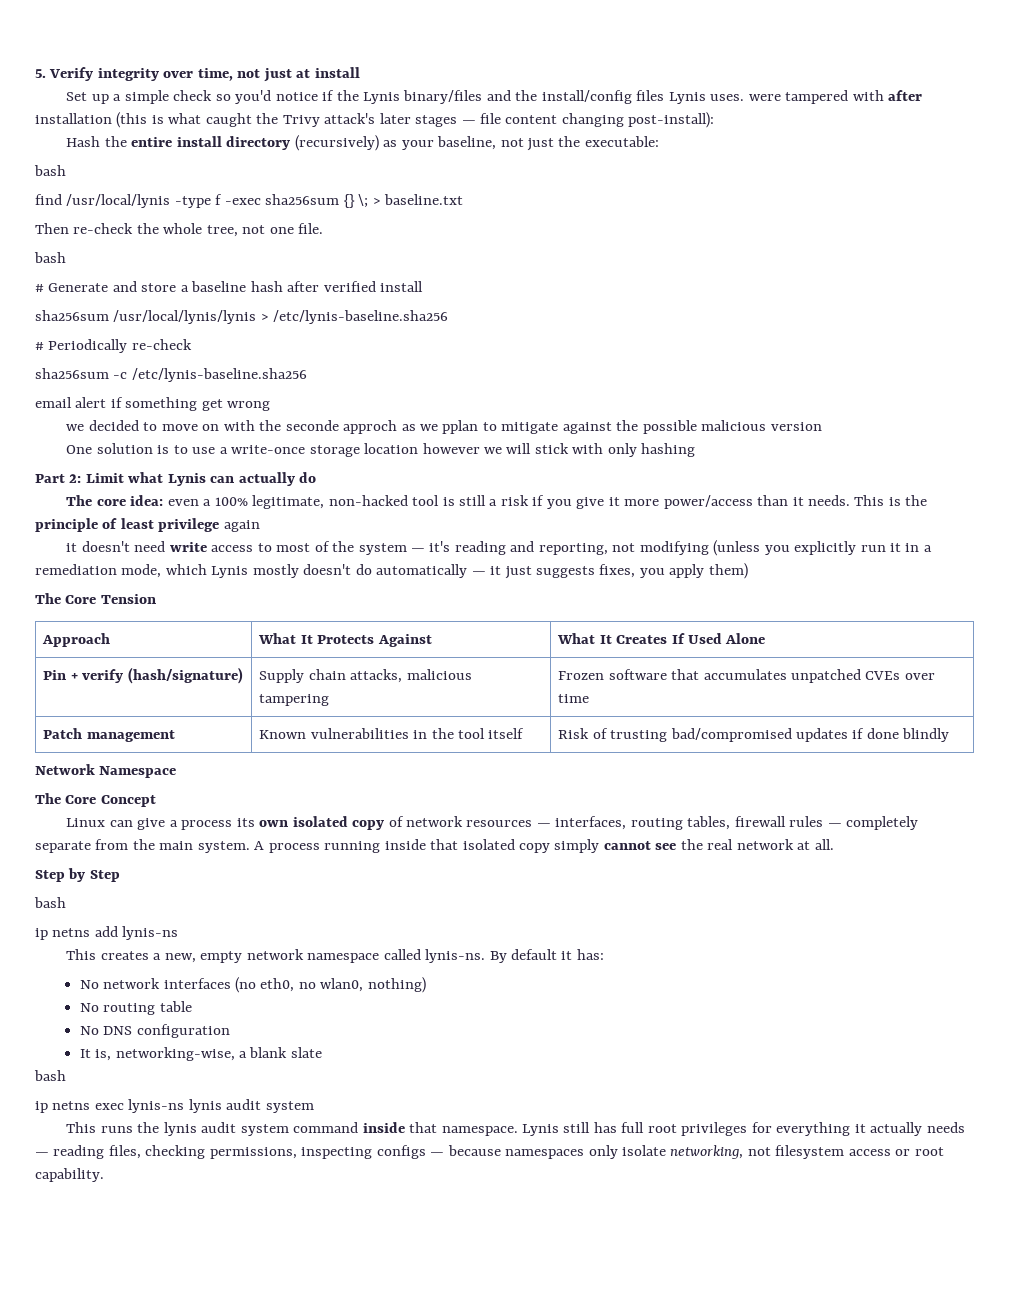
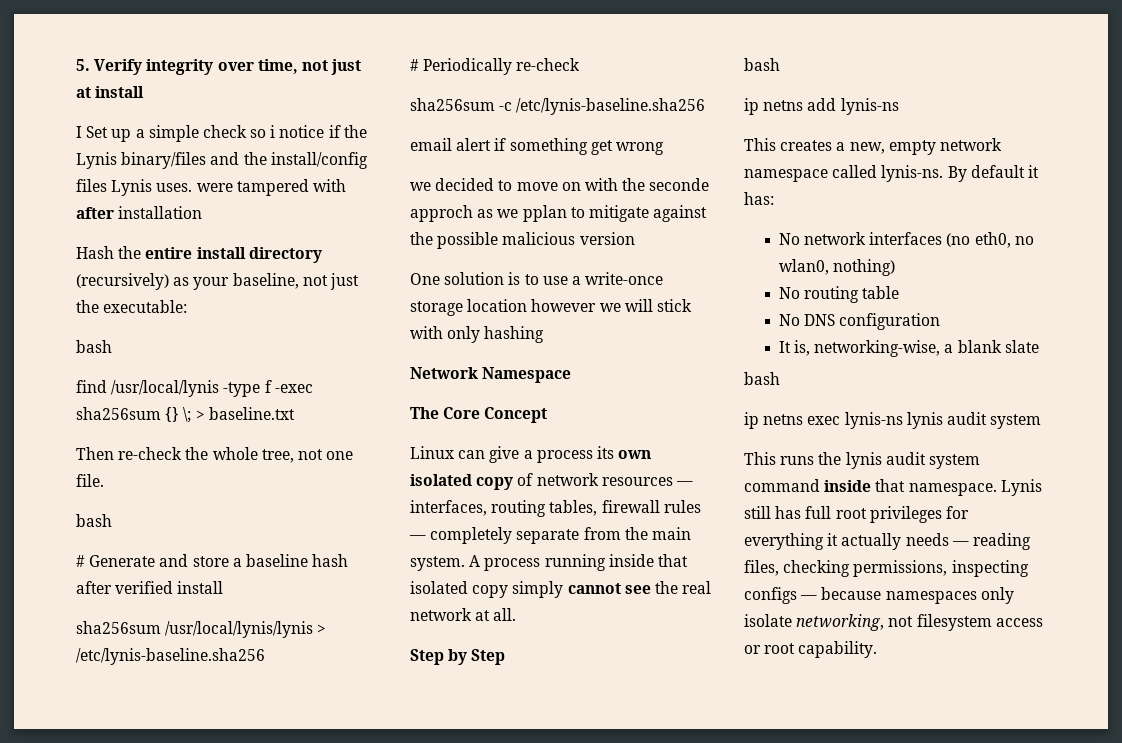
- Set up a simple check so you'd notice if the Lynis binary/files and the install/config files Lynis uses. were tampered with after installation (this is what caught the Trivy attack's later stages — file content changing post-install):
+ I Set up a simple check so i notice if the Lynis binary/files and the install/config files Lynis uses. were tampered with after installation
- Part 2: Limit what Lynis can actually do
- The core idea: even a 100% legitimate, non-hacked tool is still a risk if you give it more power/access than it needs. This is the principle of least privilege again
- it doesn't need write access to most of the system — it's reading and reporting, not modifying (unless you explicitly run it in a remediation mode, which Lynis mostly doesn't do automatically — it just suggests fixes, you apply them)
- The Core Tension
- Approach | What It Protects Against | What It Creates If Used Alone
- Pin + verify (hash/signature) | Supply chain attacks, malicious tampering | Frozen software that accumulates unpatched CVEs over time
- Patch management | Known vulnerabilities in the tool itself | Risk of trusting bad/compromised updates if done blindly

